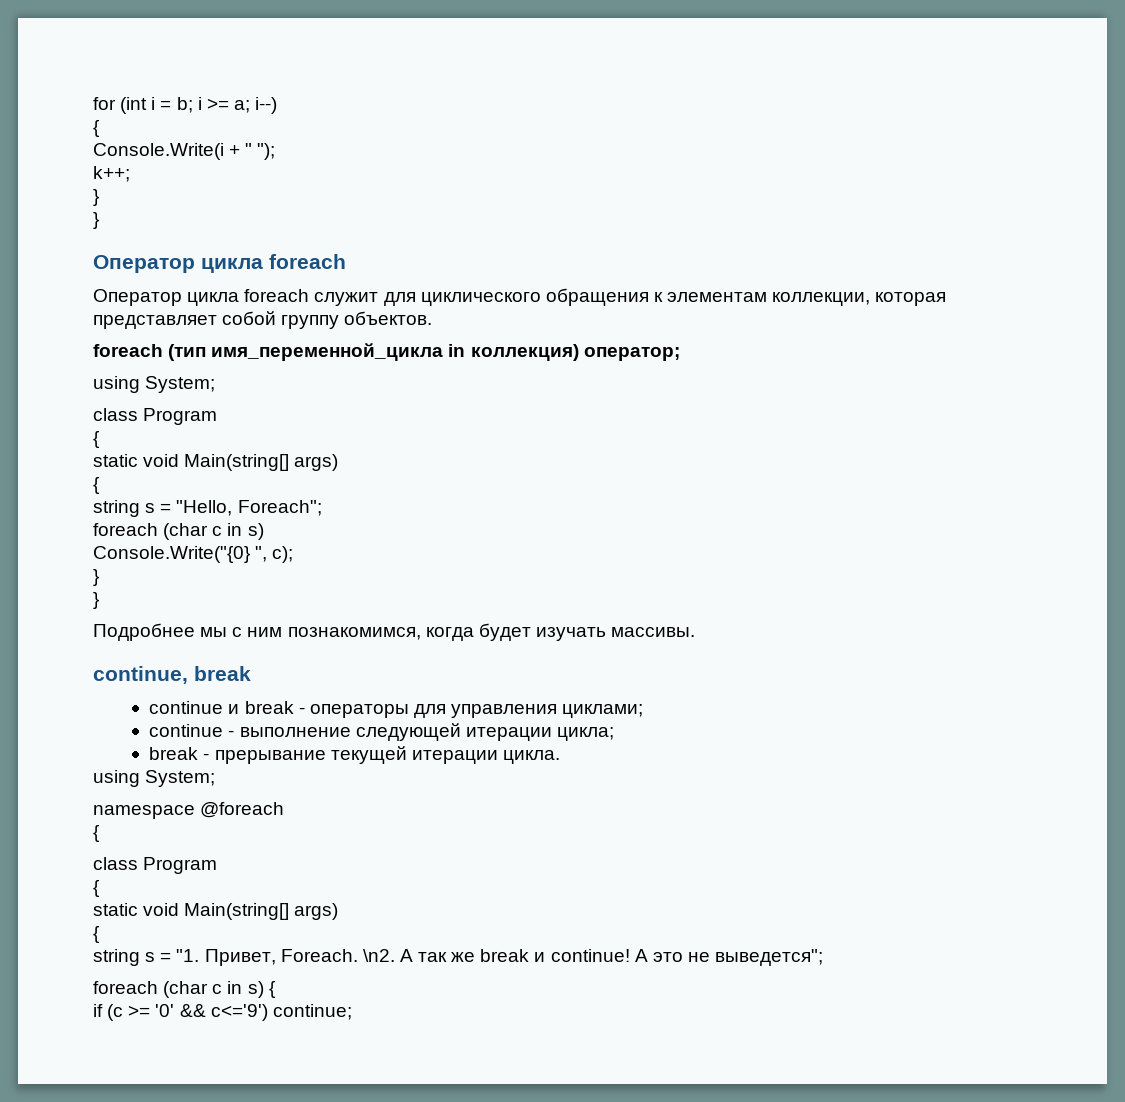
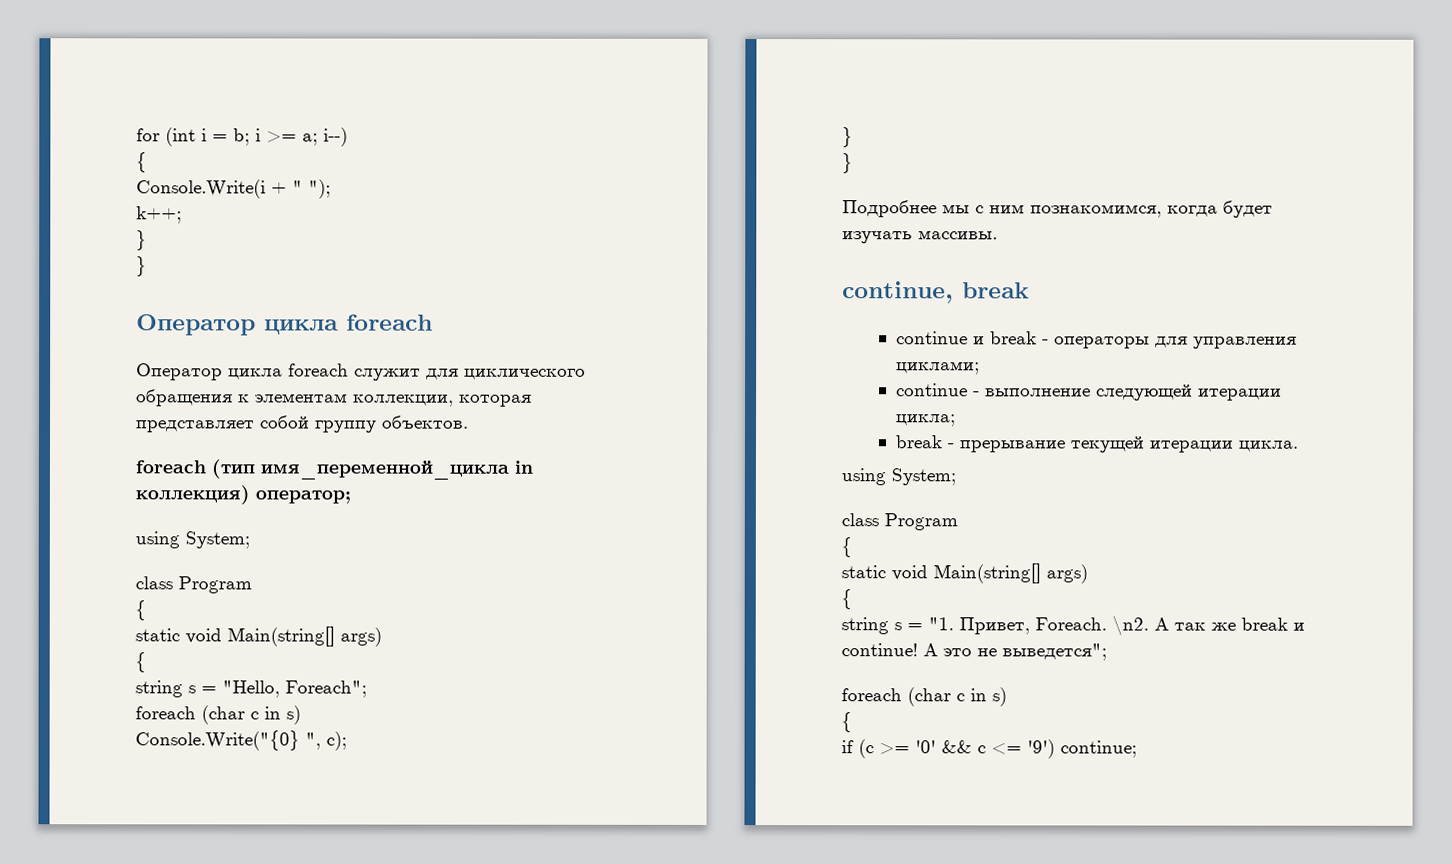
- namespace @foreach
- {
  А это не выведется";
- foreach (char c in s) {
+ foreach (char c in s)
+ {
- if (c >= '0' && c<='9') continue;
+ if (c >= '0' && c <= '9') continue;

